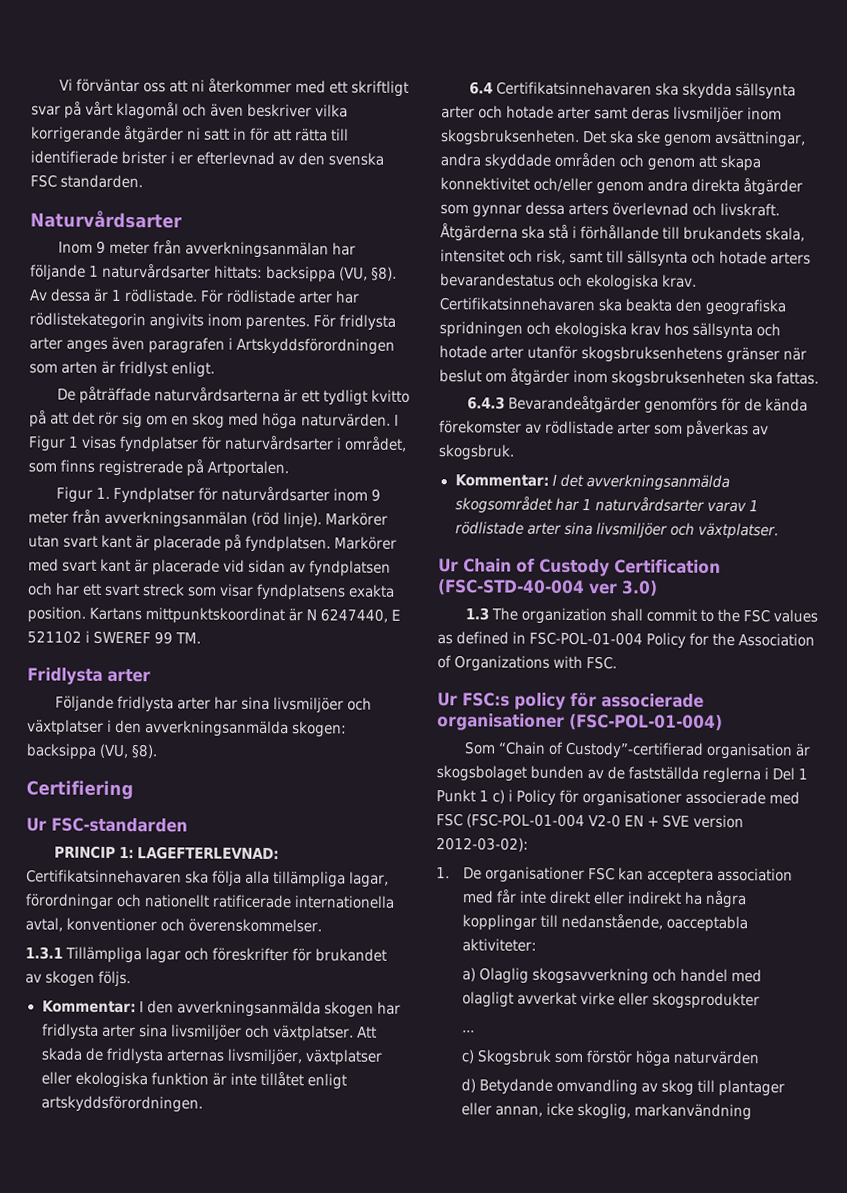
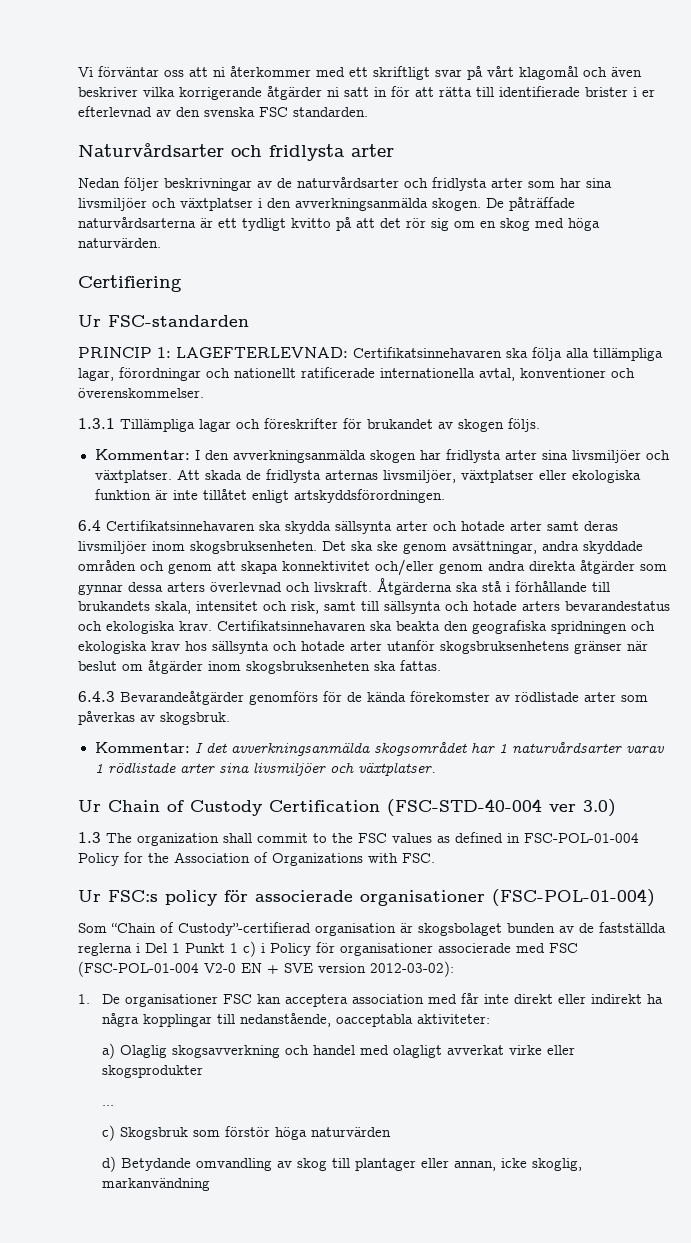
- Naturvårdsarter
- Inom 9 meter från avverkningsanmälan har följande 1 naturvårdsarter hittats: backsippa (VU, §8). Av dessa är 1 rödlistade. För rödlistade arter har rödlistekategorin angivits inom parentes. För fridlysta arter anges även paragrafen i Artskyddsförordningen som arten är fridlyst enligt.
- De påträffade naturvårdsarterna är ett tydligt kvitto på att det rör sig om en skog med höga naturvärden. I Figur 1 visas fyndplatser för naturvårdsarter i området, som finns registrerade på Artportalen.
- Figur 1. Fyndplatser för naturvårdsarter inom 9 meter från avverkningsanmälan (röd linje). Markörer utan svart kant är placerade på fyndplatsen. Markörer med svart kant är placerade vid sidan av fyndplatsen och har ett svart streck som visar fyndplatsens exakta position. Kartans mittpunktskoordinat är N 6247440, E 521102 i SWEREF 99 TM.
- Fridlysta arter
- Följande fridlysta arter har sina livsmiljöer och växtplatser i den avverkningsanmälda skogen: backsippa (VU, §8).
+ Naturvårdsarter och fridlysta arter
+ Nedan följer beskrivningar av de naturvårdsarter och fridlysta arter som har sina livsmiljöer och växtplatser i den avverkningsanmälda skogen. De påträffade naturvårdsarterna är ett tydligt kvitto på att det rör sig om en skog med höga naturvärden.

